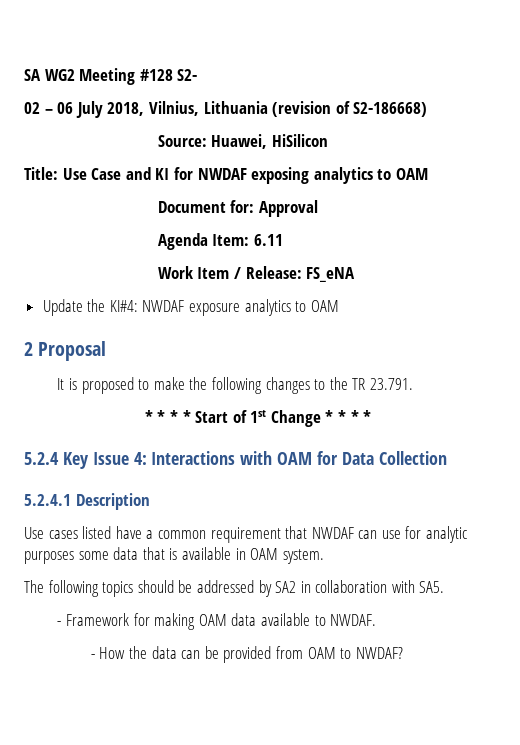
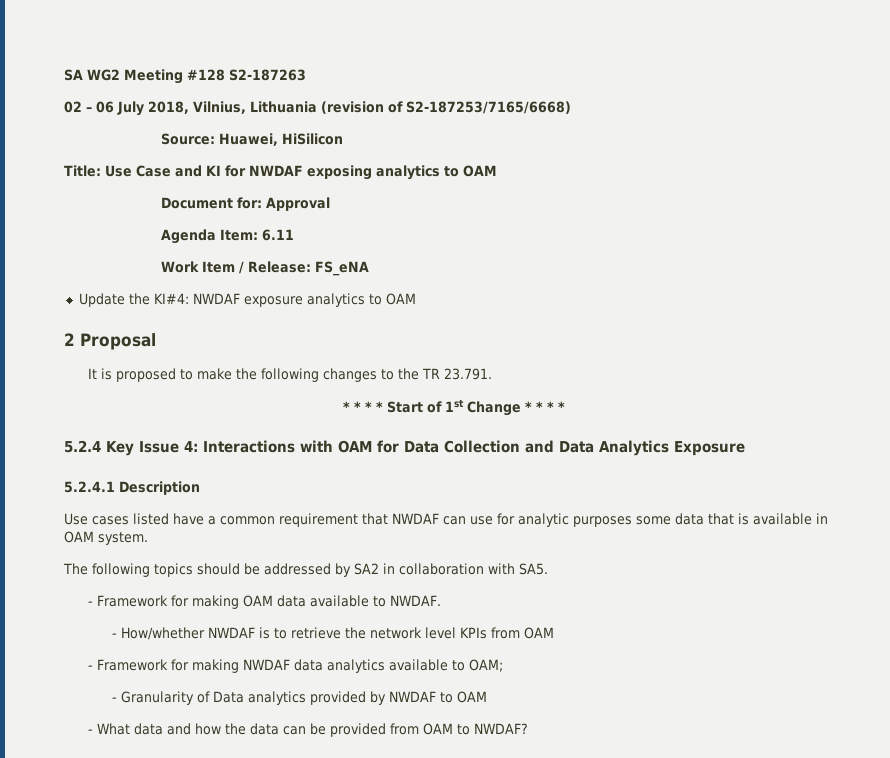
- SA WG2 Meeting #128 S2-
+ SA WG2 Meeting #128 S2-187263
- 02 – 06 July 2018, Vilnius, Lithuania (revision of S2-186668)
+ 02 – 06 July 2018, Vilnius, Lithuania (revision of S2-187253/7165/6668)
- 5.2.4 Key Issue 4: Interactions with OAM for Data Collection
+ 5.2.4 Key Issue 4: Interactions with OAM for Data Collection and Data Analytics Exposure
- - How the data can be provided from OAM to NWDAF?
+ - How/whether NWDAF is to retrieve the network level KPIs from OAM
+ - Framework for making NWDAF data analytics available to OAM;
+ - Granularity of Data analytics provided by NWDAF to OAM
+ - What data and how the data can be provided from OAM to NWDAF?

